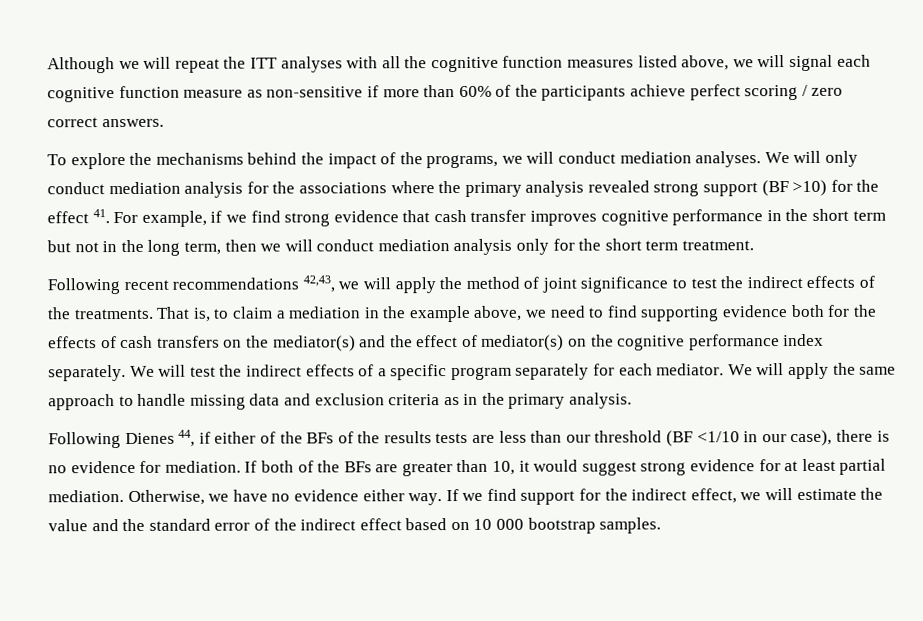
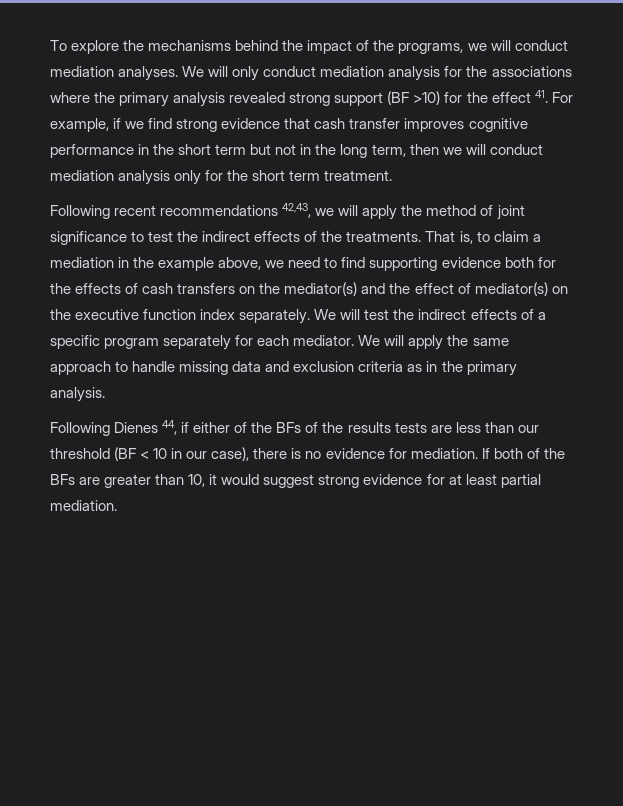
- Although we will repeat the ITT analyses with all the cognitive function measures listed above, we will signal each cognitive function measure as non-sensitive if more than 60% of the participants achieve perfect scoring / zero correct answers.
- That is, to claim a mediation in the example above, we need to find supporting evidence both for the effects of cash transfers on the mediator(s) and the effect of mediator(s) on the cognitive performance index separately.
+ That is, to claim a mediation in the example above, we need to find supporting evidence both for the effects of cash transfers on the mediator(s) and the effect of mediator(s) on the executive function index separately.
- Following Dienes 44, if either of the BFs of the results tests are less than our threshold (BF <1/10 in our case), there is no evidence for mediation.
+ Following Dienes 44, if either of the BFs of the results tests are less than our threshold (BF < 10 in our case), there is no evidence for mediation.
- Otherwise, we have no evidence either way. If we find support for the indirect effect, we will estimate the value and the standard error of the indirect effect based on 10 000 bootstrap samples.

